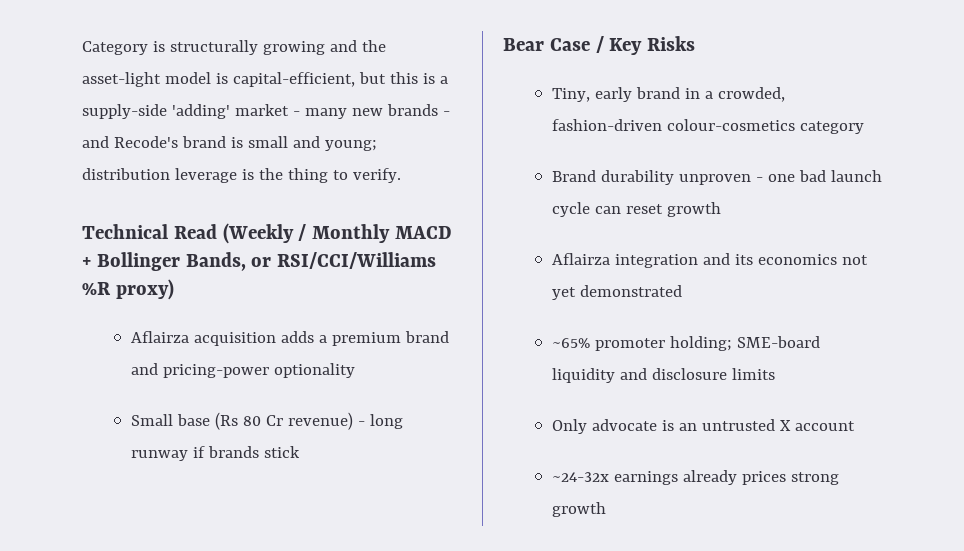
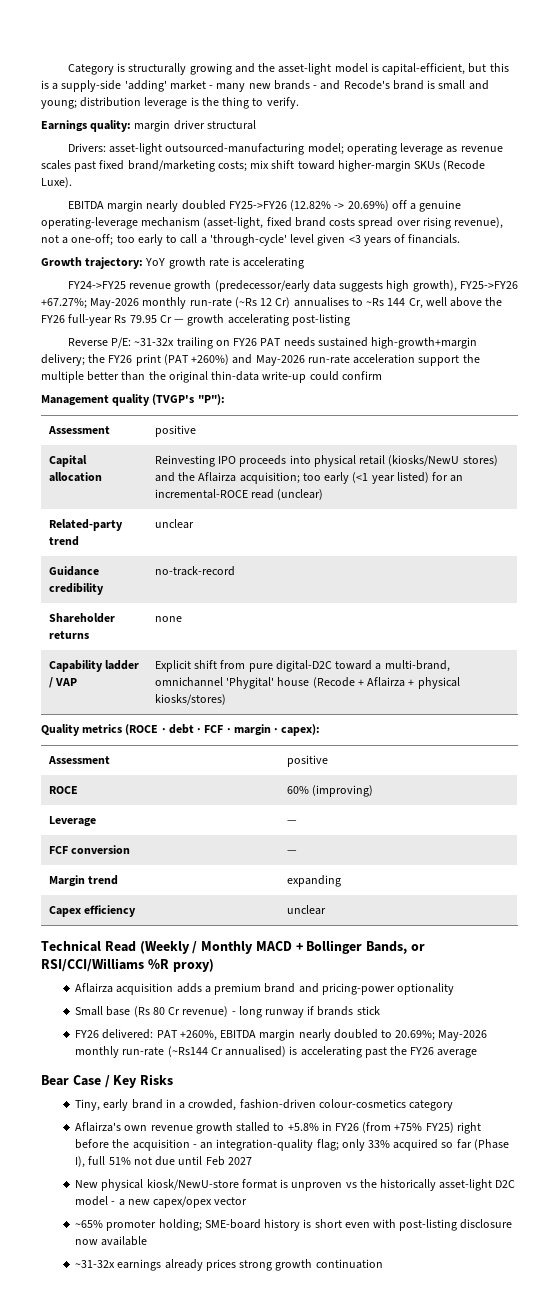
+ Earnings quality: margin driver structural
+ Drivers: asset-light outsourced-manufacturing model; operating leverage as revenue scales past fixed brand/marketing costs; mix shift toward higher-margin SKUs (Recode Luxe).
+ EBITDA margin nearly doubled FY25->FY26 (12.82% -> 20.69%) off a genuine operating-leverage mechanism (asset-light, fixed brand costs spread over rising revenue), not a one-off; too early to call a 'through-cycle' level given <3 years of financials.
+ Growth trajectory: YoY growth rate is accelerating
+ FY24->FY25 revenue growth (predecessor/early data suggests high growth), FY25->FY26 +67.27%; May-2026 monthly run-rate (~Rs 12 Cr) annualises to ~Rs 144 Cr, well above the FY26 full-year Rs 79.95 Cr — growth accelerating post-listing
+ Reverse P/E: ~31-32x trailing on FY26 PAT needs sustained high-growth+margin delivery; the FY26 print (PAT +260%) and May-2026 run-rate acceleration support the multiple better than the original thin-data write-up could confirm
+ Management quality (TVGP's "P"):
+ Assessment | positive
+ Capital allocation | Reinvesting IPO proceeds into physical retail (kiosks/NewU stores) and the Aflairza acquisition; too early (<1 year listed) for an incremental-ROCE read (unclear)
+ Related-party trend | unclear
+ Guidance credibility | no-track-record
+ Shareholder returns | none
+ Capability ladder / VAP | Explicit shift from pure digital-D2C toward a multi-brand, omnichannel 'Phygital' house (Recode + Aflairza + physical kiosks/stores)
+ Quality metrics (ROCE · debt · FCF · margin · capex):
+ Assessment | positive
+ ROCE | 60% (improving)
+ Leverage | —
+ FCF conversion | —
+ Margin trend | expanding
+ Capex efficiency | unclear
+ FY26 delivered: PAT +260%, EBITDA margin nearly doubled to 20.69%; May-2026 monthly run-rate (~Rs144 Cr annualised) is accelerating past the FY26 average
- Brand durability unproven - one bad launch cycle can reset growth
- Aflairza integration and its economics not yet demonstrated
- ~65% promoter holding; SME-board liquidity and disclosure limits
- Only advocate is an untrusted X account
- ~24-32x earnings already prices strong growth
+ Aflairza's own revenue growth stalled to +5.8% in FY26 (from +75% FY25) right before the acquisition - an integration-quality flag; only 33% acquired so far (Phase I), full 51% not due until Feb 2027
+ New physical kiosk/NewU-store format is unproven vs the historically asset-light D2C model - a new capex/opex vector
+ ~65% promoter holding; SME-board history is short even with post-listing disclosure now available
+ ~31-32x earnings already prices strong growth continuation

